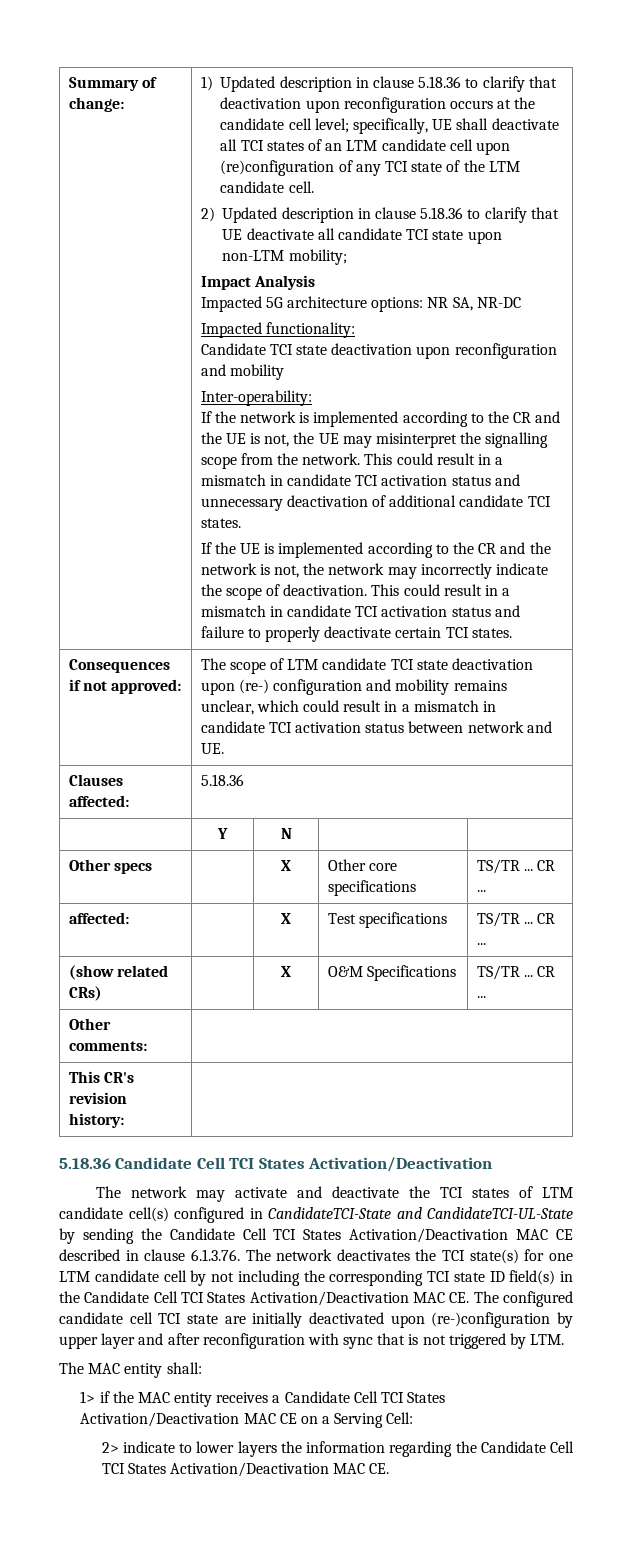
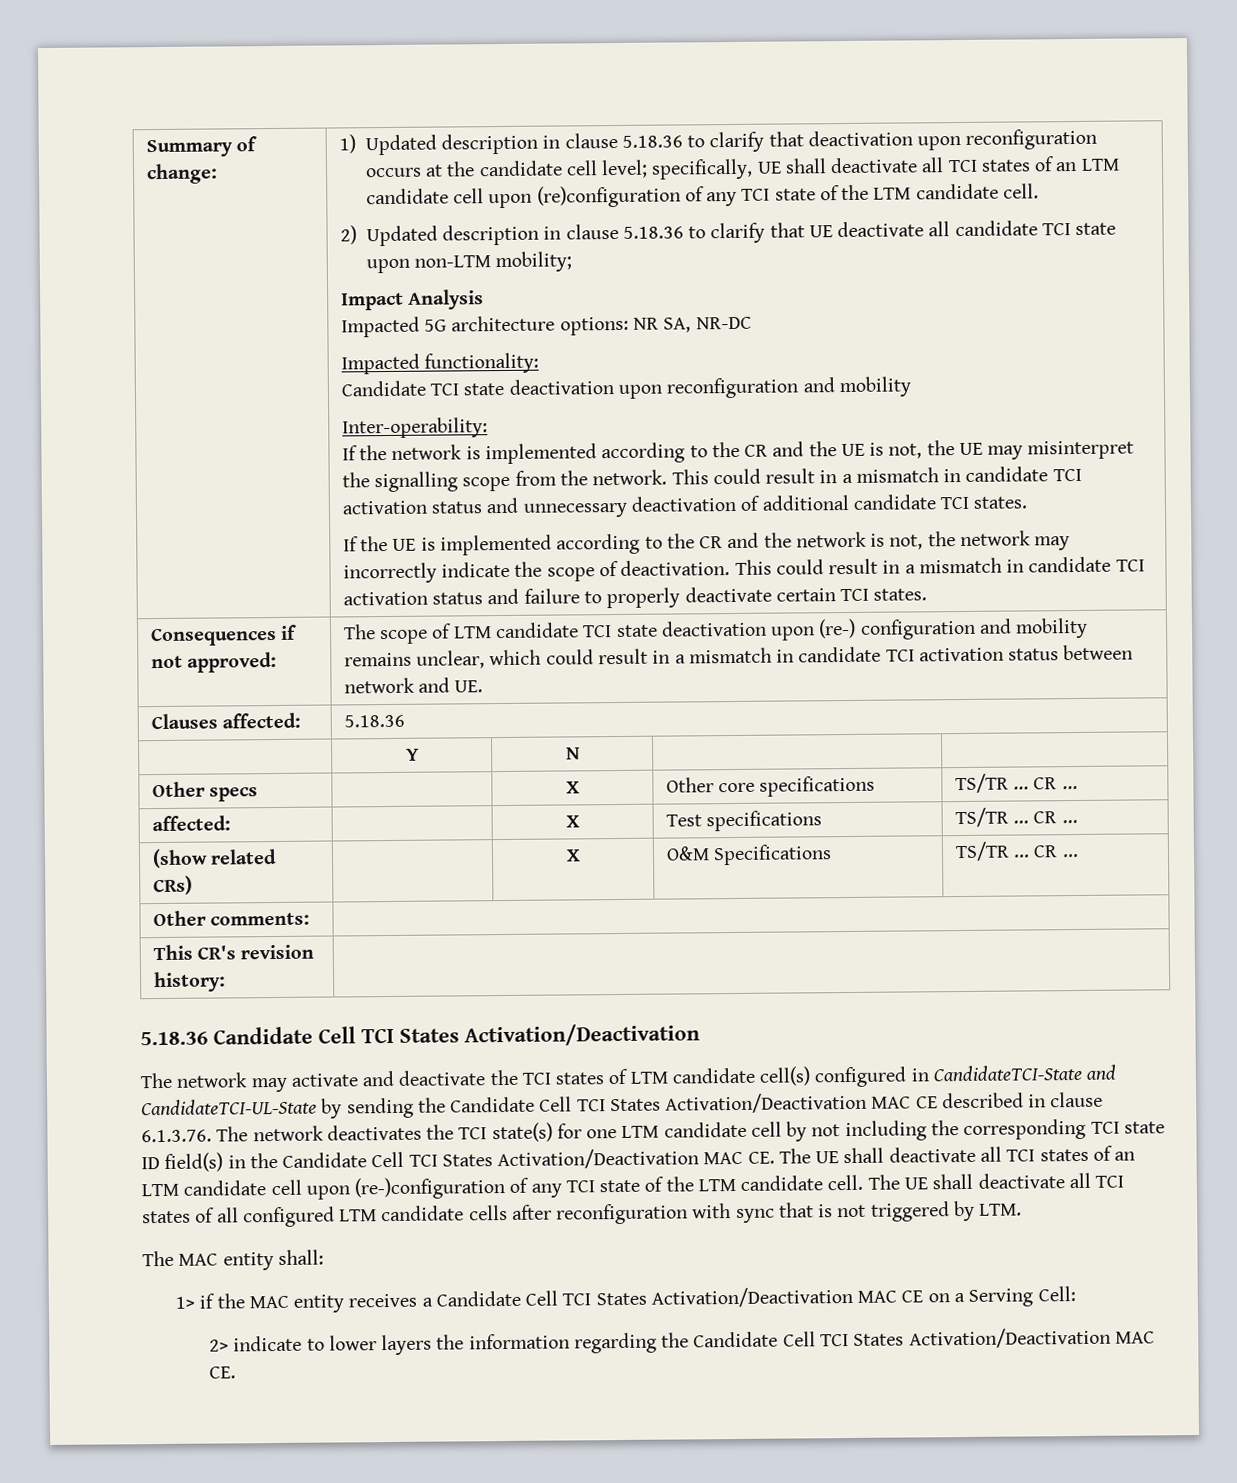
- The network may activate and deactivate the TCI states of LTM candidate cell(s) configured in CandidateTCI-State and CandidateTCI-UL-State by sending the Candidate Cell TCI States Activation/Deactivation MAC CE described in clause 6.1.3.76. The network deactivates the TCI state(s) for one LTM candidate cell by not including the corresponding TCI state ID field(s) in the Candidate Cell TCI States Activation/Deactivation MAC CE. The configured candidate cell TCI state are initially deactivated upon (re-)configuration by upper layer and after reconfiguration with sync that is not triggered by LTM.
+ The network may activate and deactivate the TCI states of LTM candidate cell(s) configured in CandidateTCI-State and CandidateTCI-UL-State by sending the Candidate Cell TCI States Activation/Deactivation MAC CE described in clause 6.1.3.76. The network deactivates the TCI state(s) for one LTM candidate cell by not including the corresponding TCI state ID field(s) in the Candidate Cell TCI States Activation/Deactivation MAC CE. The UE shall deactivate all TCI states of an LTM candidate cell upon (re-)configuration of any TCI state of the LTM candidate cell. The UE shall deactivate all TCI states of all configured LTM candidate cells after reconfiguration with sync that is not triggered by LTM.

